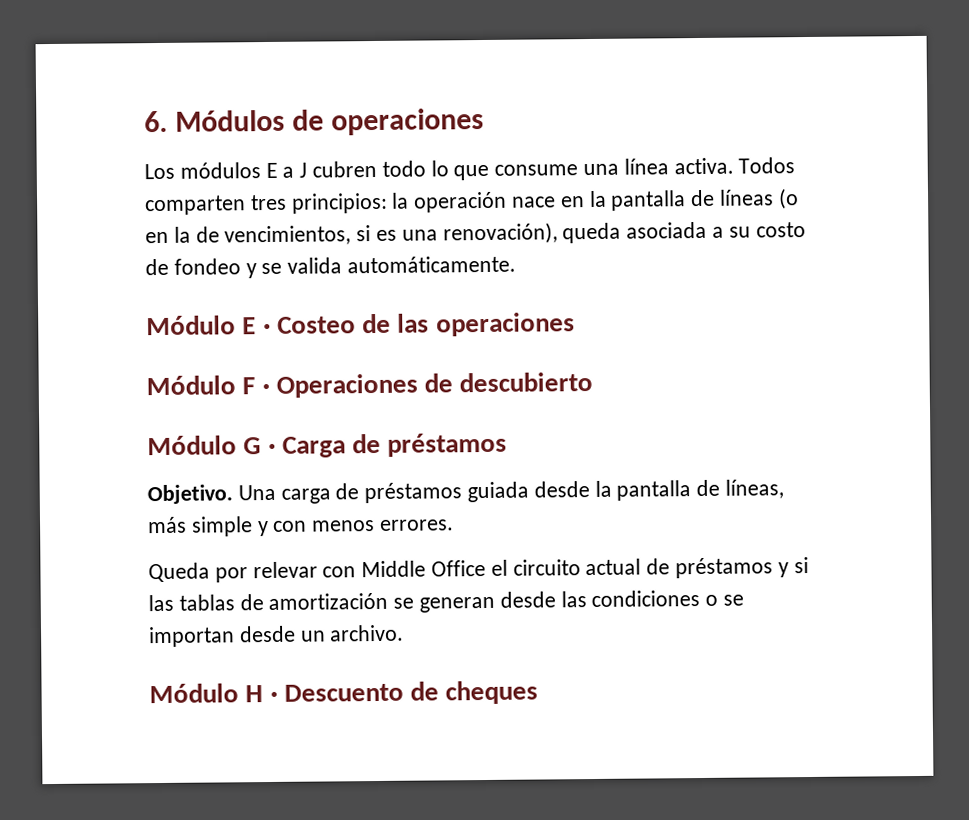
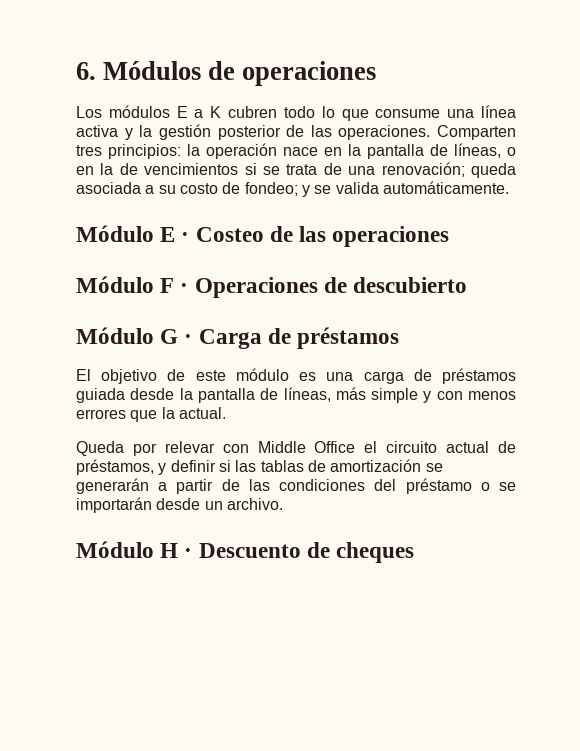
- Los módulos E a J cubren todo lo que consume una línea activa. Todos comparten tres principios: la operación nace en la pantalla de líneas (o en la de vencimientos, si es una renovación), queda asociada a su costo de fondeo y se valida automáticamente.
+ Los módulos E a K cubren todo lo que consume una línea activa y la gestión posterior de las operaciones. Comparten tres principios: la operación nace en la pantalla de líneas, o en la de vencimientos si se trata de una renovación; queda asociada a su costo de fondeo; y se valida automáticamente.
- Objetivo. Una carga de préstamos guiada desde la pantalla de líneas, más simple y con menos errores.
+ El objetivo de este módulo es una carga de préstamos guiada desde la pantalla de líneas, más simple y con menos errores que la actual.
- Queda por relevar con Middle Office el circuito actual de préstamos y si las tablas de amortización se generan desde las condiciones o se importan desde un archivo.
+ Queda por relevar con Middle Office el circuito actual de préstamos, y definir si las tablas de amortización se generarán a partir de las condiciones del préstamo o se importarán desde un archivo.

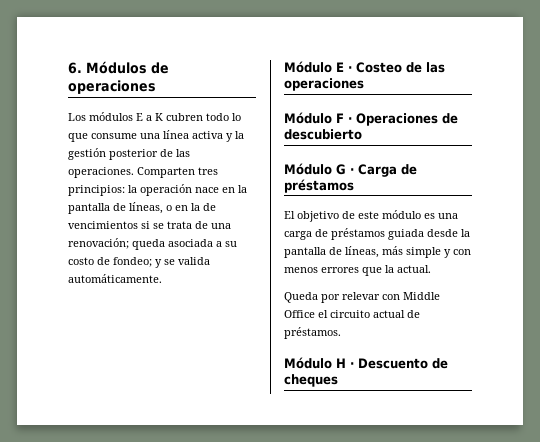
- Queda por relevar con Middle Office el circuito actual de préstamos, y definir si las tablas de amortización se generarán a partir de las condiciones del préstamo o se importarán desde un archivo.
+ Queda por relevar con Middle Office el circuito actual de préstamos.

